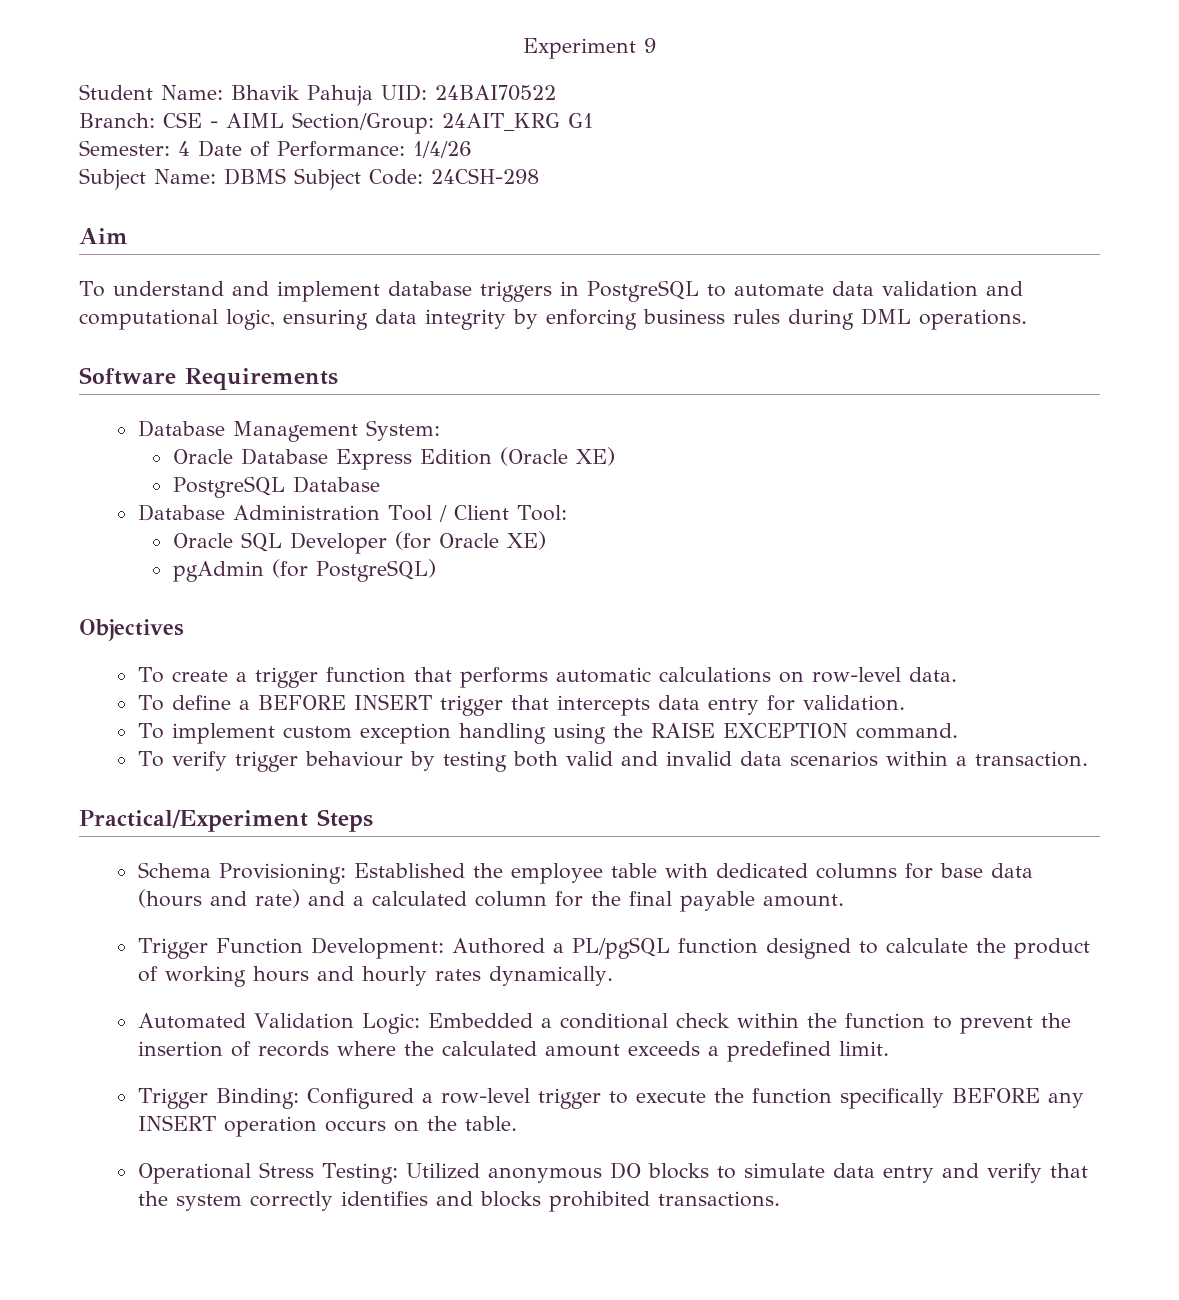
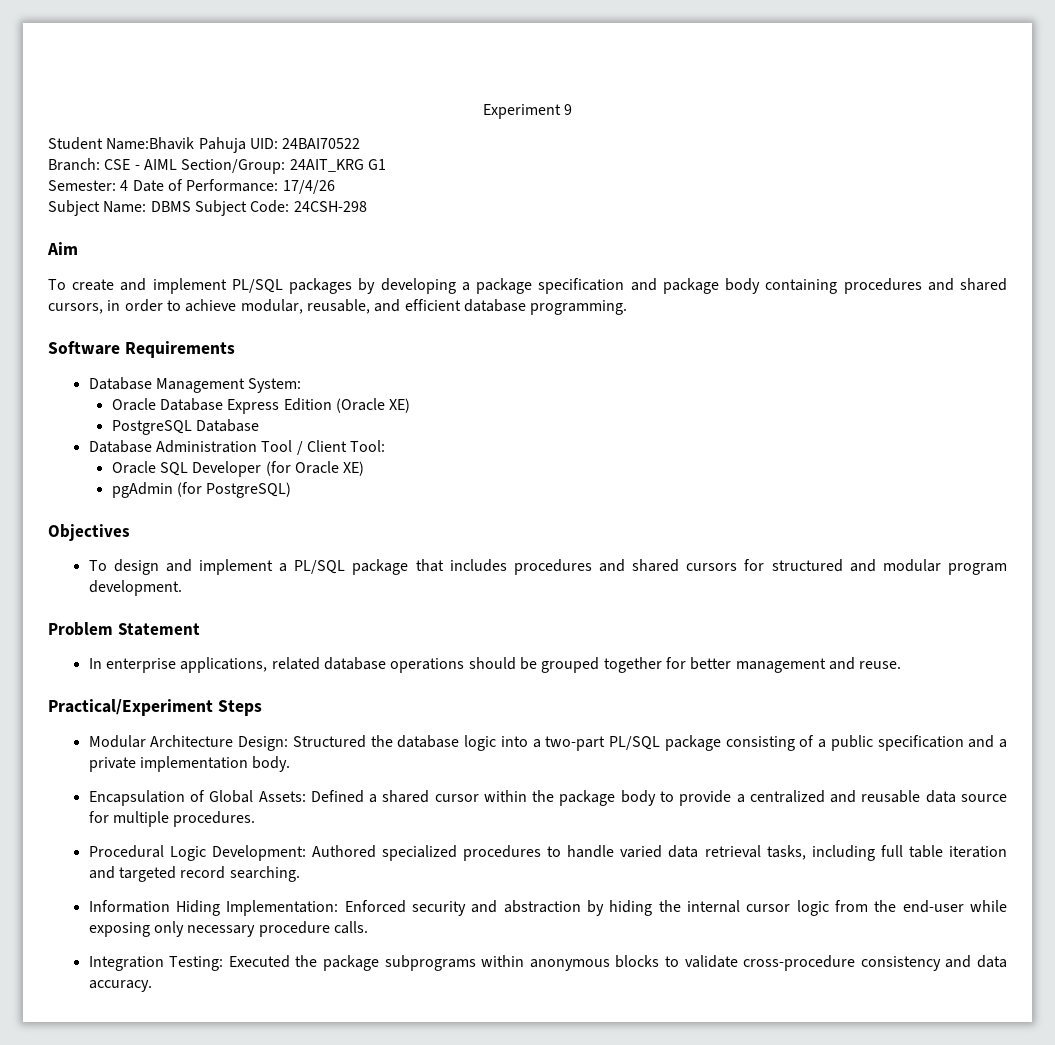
- Student Name: Bhavik Pahuja UID: 24BAI70522
+ Student Name:Bhavik Pahuja UID: 24BAI70522
- Semester: 4 Date of Performance: 1/4/26
+ Semester: 4 Date of Performance: 17/4/26
- To understand and implement database triggers in PostgreSQL to automate data validation and computational logic, ensuring data integrity by enforcing business rules during DML operations.
+ To create and implement PL/SQL packages by developing a package specification and package body containing procedures and shared cursors, in order to achieve modular, reusable, and efficient database programming.
- To create a trigger function that performs automatic calculations on row-level data.
- To define a BEFORE INSERT trigger that intercepts data entry for validation.
- To implement custom exception handling using the RAISE EXCEPTION command.
- To verify trigger behaviour by testing both valid and invalid data scenarios within a transaction.
+ To design and implement a PL/SQL package that includes procedures and shared cursors for structured and modular program development.
+ Problem Statement
+ In enterprise applications, related database operations should be grouped together for better management and reuse.
  Practical/Experiment Steps
- Schema Provisioning: Established the employee table with dedicated columns for base data (hours and rate) and a calculated column for the final payable amount.
- Trigger Function Development: Authored a PL/pgSQL function designed to calculate the product of working hours and hourly rates dynamically.
- Automated Validation Logic: Embedded a conditional check within the function to prevent the insertion of records where the calculated amount exceeds a predefined limit.
- Trigger Binding: Configured a row-level trigger to execute the function specifically BEFORE any INSERT operation occurs on the table.
- Operational Stress Testing: Utilized anonymous DO blocks to simulate data entry and verify that the system correctly identifies and blocks prohibited transactions.
+ Modular Architecture Design: Structured the database logic into a two-part PL/SQL package consisting of a public specification and a private implementation body.
+ Encapsulation of Global Assets: Defined a shared cursor within the package body to provide a centralized and reusable data source for multiple procedures.
+ Procedural Logic Development: Authored specialized procedures to handle varied data retrieval tasks, including full table iteration and targeted record searching.
+ Information Hiding Implementation: Enforced security and abstraction by hiding the internal cursor logic from the end-user while exposing only necessary procedure calls.
+ Integration Testing: Executed the package subprograms within anonymous blocks to validate cross-procedure consistency and data accuracy.

